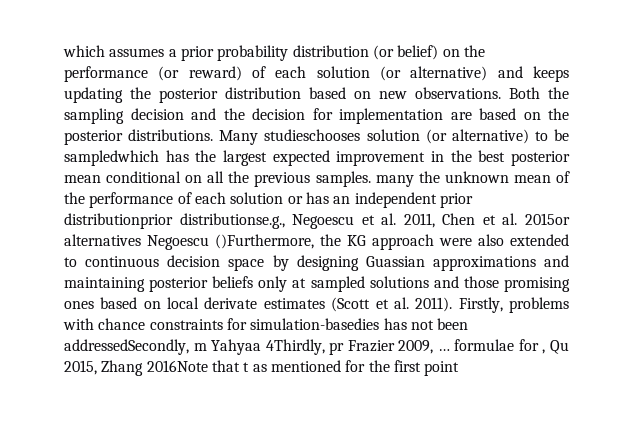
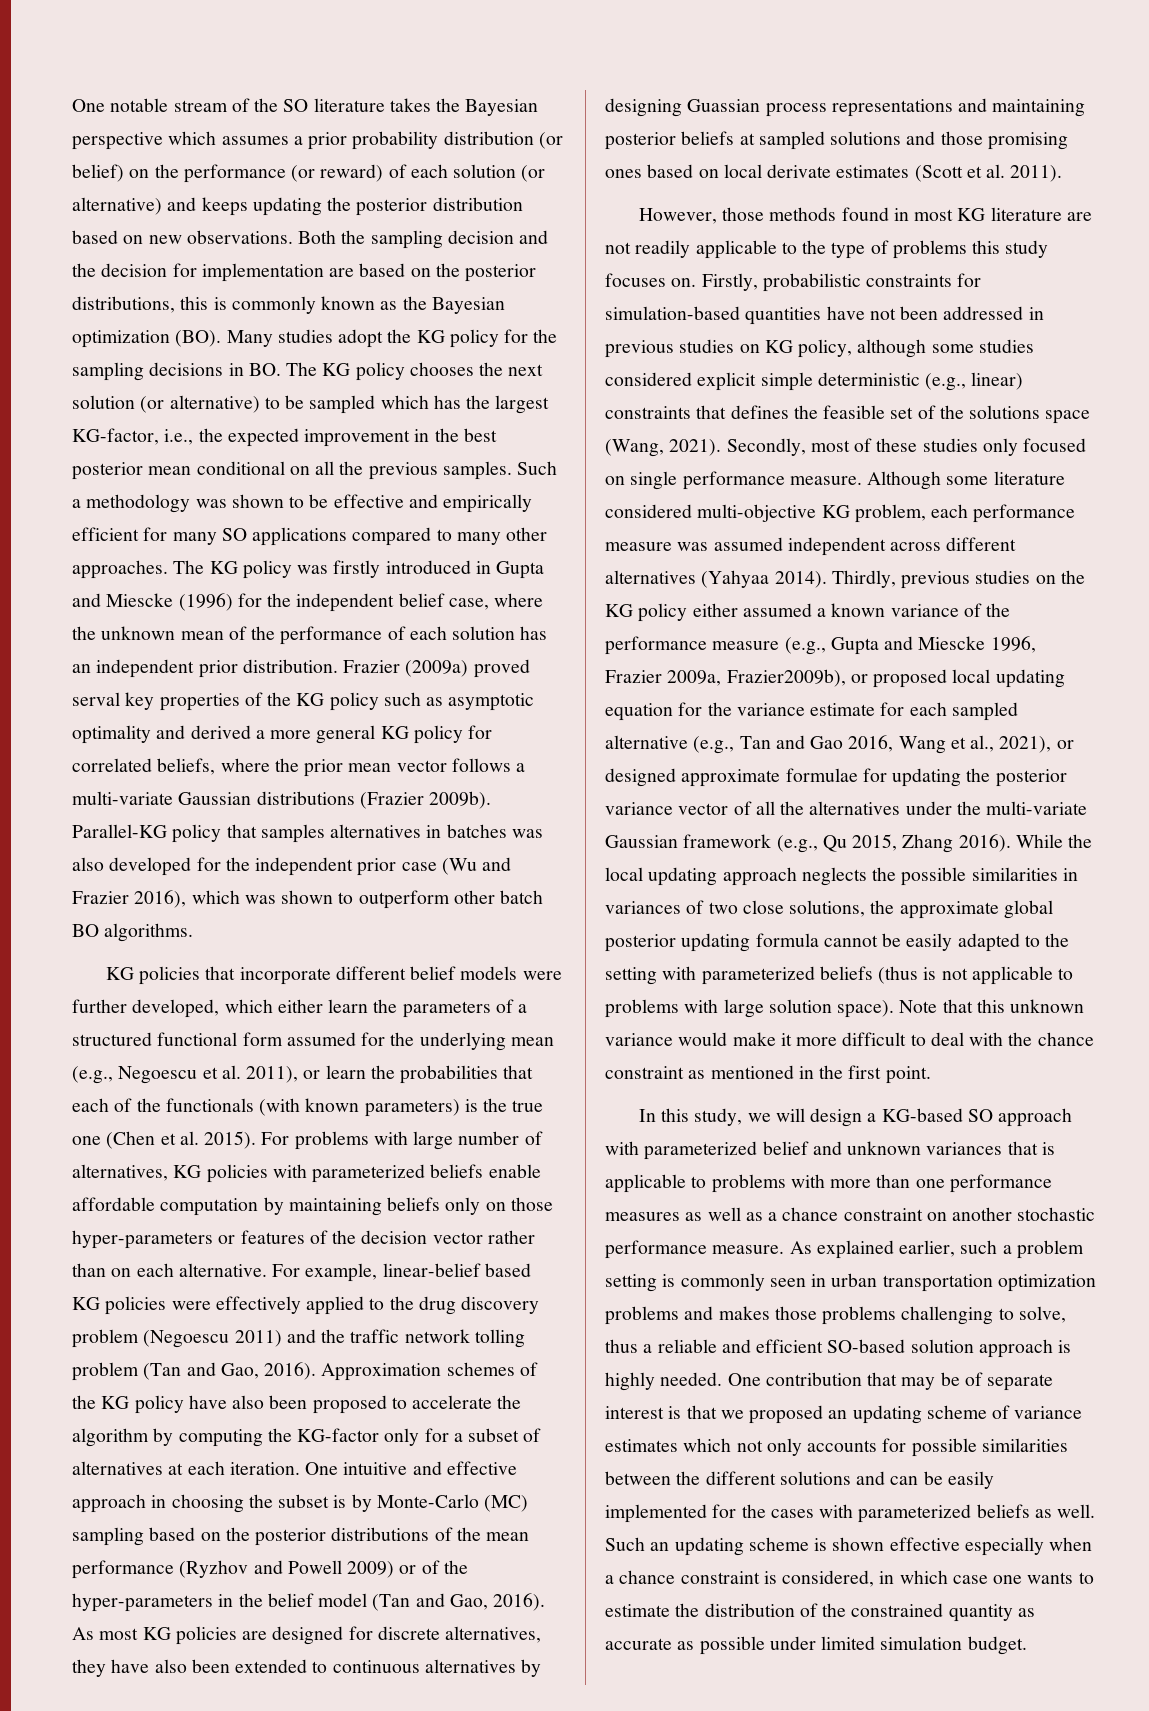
- which assumes a prior probability distribution (or belief) on the performance (or reward) of each solution (or alternative) and keeps updating the posterior distribution based on new observations.
+ One notable stream of the SO literature takes the Bayesian perspective which assumes a prior probability distribution (or belief) on the performance (or reward) of each solution (or alternative) and keeps updating the posterior distribution based on new observations.
- Both the sampling decision and the decision for implementation are based on the posterior distributions. Many studieschooses solution (or alternative) to be sampledwhich has the largest expected improvement in the best posterior mean conditional on all the previous samples. many the unknown mean of the performance of each solution or has an independent prior distributionprior distributionse.g., Negoescu et al. 2011, Chen et al. 2015or alternatives Negoescu ()Furthermore, the KG approach were also extended to continuous decision space by designing Guassian approximations and maintaining posterior beliefs only at sampled solutions and those promising ones based on local derivate estimates (Scott et al. 2011). Firstly, problems with chance constraints for simulation-basedies has not been addressedSecondly, m Yahyaa 4Thirdly, pr Frazier 2009, … formulae for , Qu 2015, Zhang 2016Note that t as mentioned for the first point
+ Both the sampling decision and the decision for implementation are based on the posterior distributions, this is commonly known as the Bayesian optimization (BO). Many studies adopt the KG policy for the sampling decisions in BO. The KG policy chooses the next solution (or alternative) to be sampled which has the largest KG-factor, i.e., the expected improvement in the best posterior mean conditional on all the previous samples. Such a methodology was shown to be effective and empirically efficient for many SO applications compared to many other approaches. The KG policy was firstly introduced in Gupta and Miescke (1996) for the independent belief case, where the unknown mean of the performance of each solution has an independent prior distribution. Frazier (2009a) proved serval key properties of the KG policy such as asymptotic optimality and derived a more general KG policy for correlated beliefs, where the prior mean vector follows a multi-variate Gaussian distributions (Frazier 2009b). Parallel-KG policy that samples alternatives in batches was also developed for the independent prior case (Wu and Frazier 2016), which was shown to outperform other batch BO algorithms.
+ KG policies that incorporate different belief models were further developed, which either learn the parameters of a structured functional form assumed for the underlying mean (e.g., Negoescu et al. 2011), or learn the probabilities that each of the functionals (with known parameters) is the true one (Chen et al. 2015). For problems with large number of alternatives, KG policies with parameterized beliefs enable affordable computation by maintaining beliefs only on those hyper-parameters or features of the decision vector rather than on each alternative. For example, linear-belief based KG policies were effectively applied to the drug discovery problem (Negoescu 2011) and the traffic network tolling problem (Tan and Gao, 2016). Approximation schemes of the KG policy have also been proposed to accelerate the algorithm by computing the KG-factor only for a subset of alternatives at each iteration. One intuitive and effective approach in choosing the subset is by Monte-Carlo (MC) sampling based on the posterior distributions of the mean performance (Ryzhov and Powell 2009) or of the hyper-parameters in the belief model (Tan and Gao, 2016). As most KG policies are designed for discrete alternatives, they have also been extended to continuous alternatives by designing Guassian process representations and maintaining posterior beliefs at sampled solutions and those promising ones based on local derivate estimates (Scott et al. 2011).
+ However, those methods found in most KG literature are not readily applicable to the type of problems this study focuses on. Firstly, probabilistic constraints for simulation-based quantities have not been addressed in previous studies on KG policy, although some studies considered explicit simple deterministic (e.g., linear) constraints that defines the feasible set of the solutions space (Wang, 2021). Secondly, most of these studies only focused on single performance measure. Although some literature considered multi-objective KG problem, each performance measure was assumed independent across different alternatives (Yahyaa 2014). Thirdly, previous studies on the KG policy either assumed a known variance of the performance measure (e.g., Gupta and Miescke 1996, Frazier 2009a, Frazier2009b), or proposed local updating equation for the variance estimate for each sampled alternative (e.g., Tan and Gao 2016, Wang et al., 2021), or designed approximate formulae for updating the posterior variance vector of all the alternatives under the multi-variate Gaussian framework (e.g., Qu 2015, Zhang 2016). While the local updating approach neglects the possible similarities in variances of two close solutions, the approximate global posterior updating formula cannot be easily adapted to the setting with parameterized beliefs (thus is not applicable to problems with large solution space). Note that this unknown variance would make it more difficult to deal with the chance constraint as mentioned in the first point.
+ In this study, we will design a KG-based SO approach with parameterized belief and unknown variances that is applicable to problems with more than one performance measures as well as a chance constraint on another stochastic performance measure. As explained earlier, such a problem setting is commonly seen in urban transportation optimization problems and makes those problems challenging to solve, thus a reliable and efficient SO-based solution approach is highly needed. One contribution that may be of separate interest is that we proposed an updating scheme of variance estimates which not only accounts for possible similarities between the different solutions and can be easily implemented for the cases with parameterized beliefs as well. Such an updating scheme is shown effective especially when a chance constraint is considered, in which case one wants to estimate the distribution of the constrained quantity as accurate as possible under limited simulation budget.

